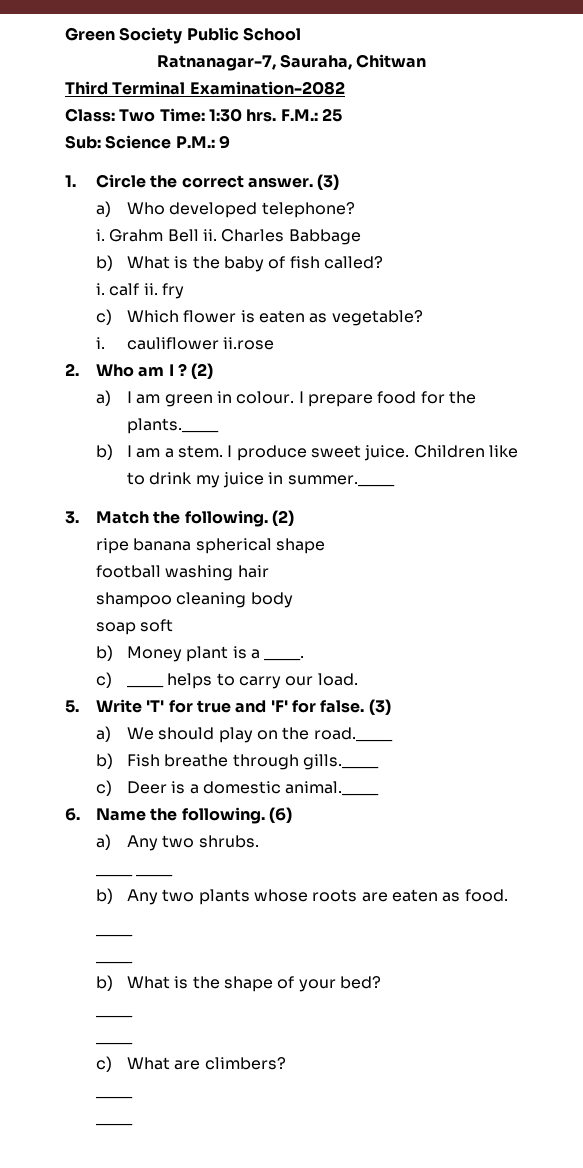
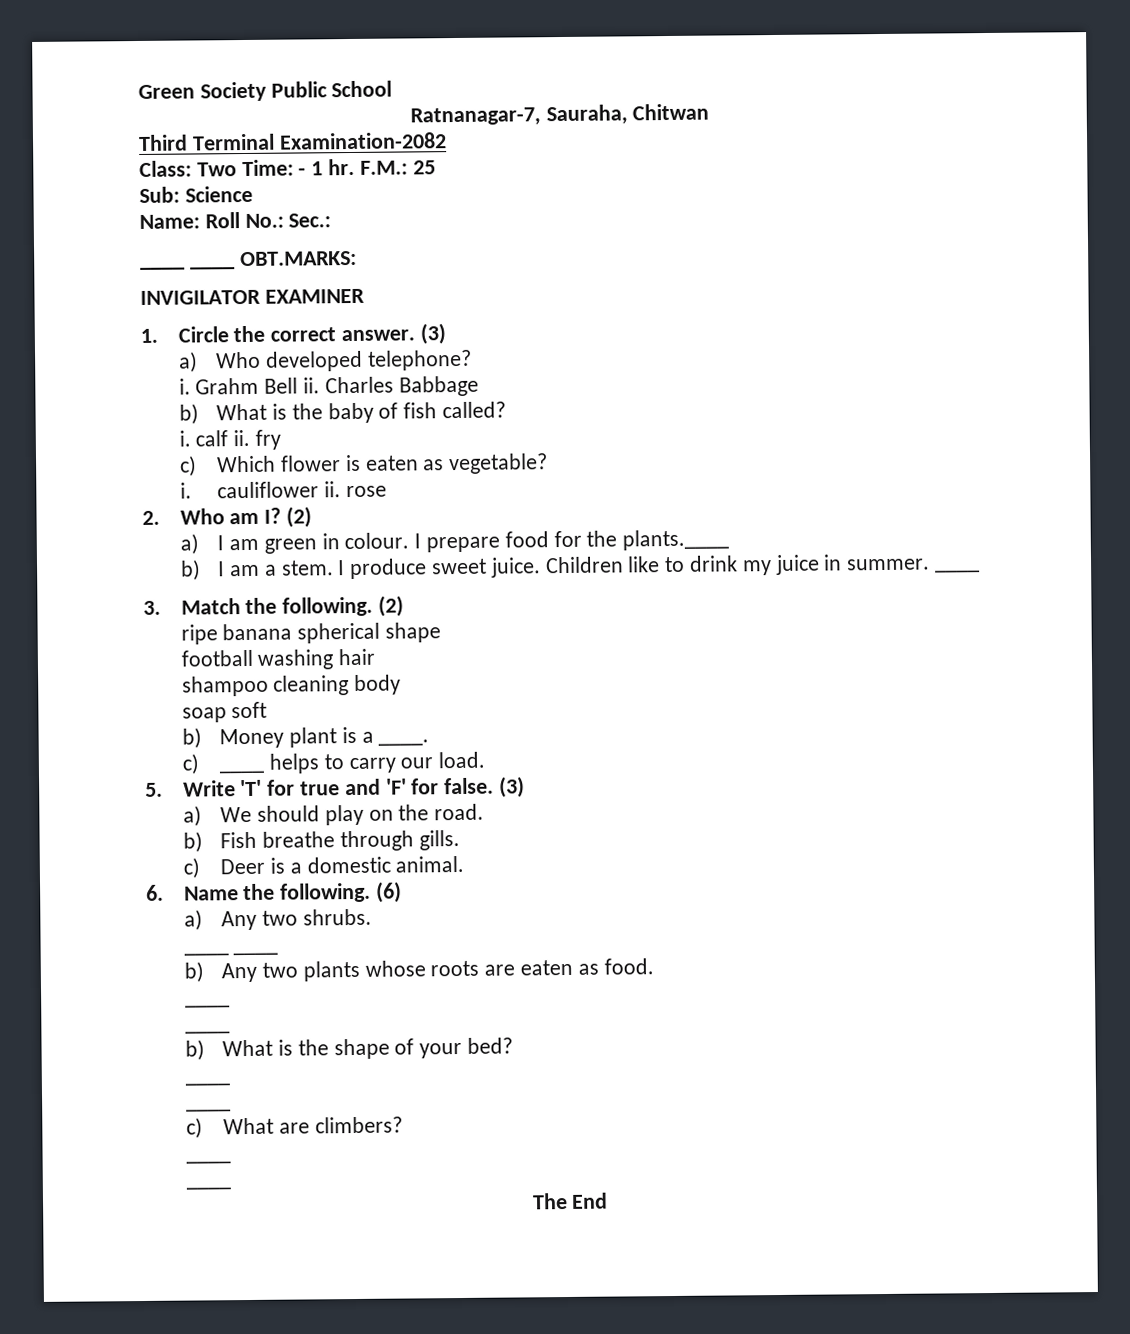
- Class: Two Time: 1:30 hrs.
+ Class: Two Time: - 1 hr.
- Sub: Science P.M.: 9
+ Sub: Science
+ Name: Roll No.: Sec.:
+ ____ ____ OBT.MARKS:
+ INVIGILATOR EXAMINER
- i. cauliflower ii.rose
+ i. cauliflower ii. rose
- 2. Who am I ?
+ 2. Who am I?
- Children like to drink my juice in summer.____
+ Children like to drink my juice in summer. ____
- a) We should play on the road.____
+ a) We should play on the road.
- b) Fish breathe through gills.____
+ b) Fish breathe through gills.
- c) Deer is a domestic animal.____
+ c) Deer is a domestic animal.
+ The End

